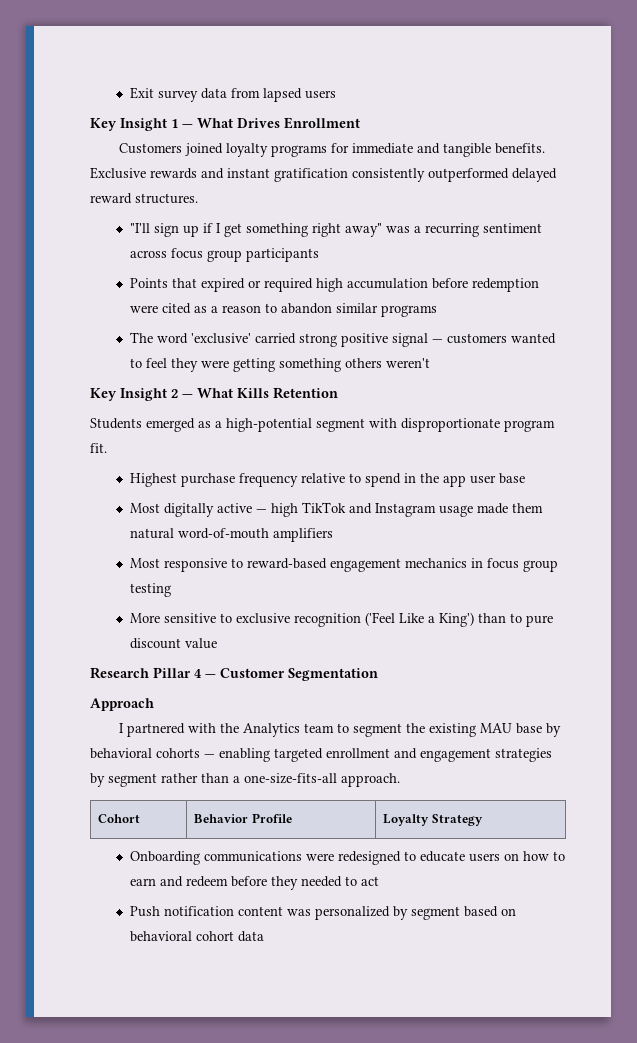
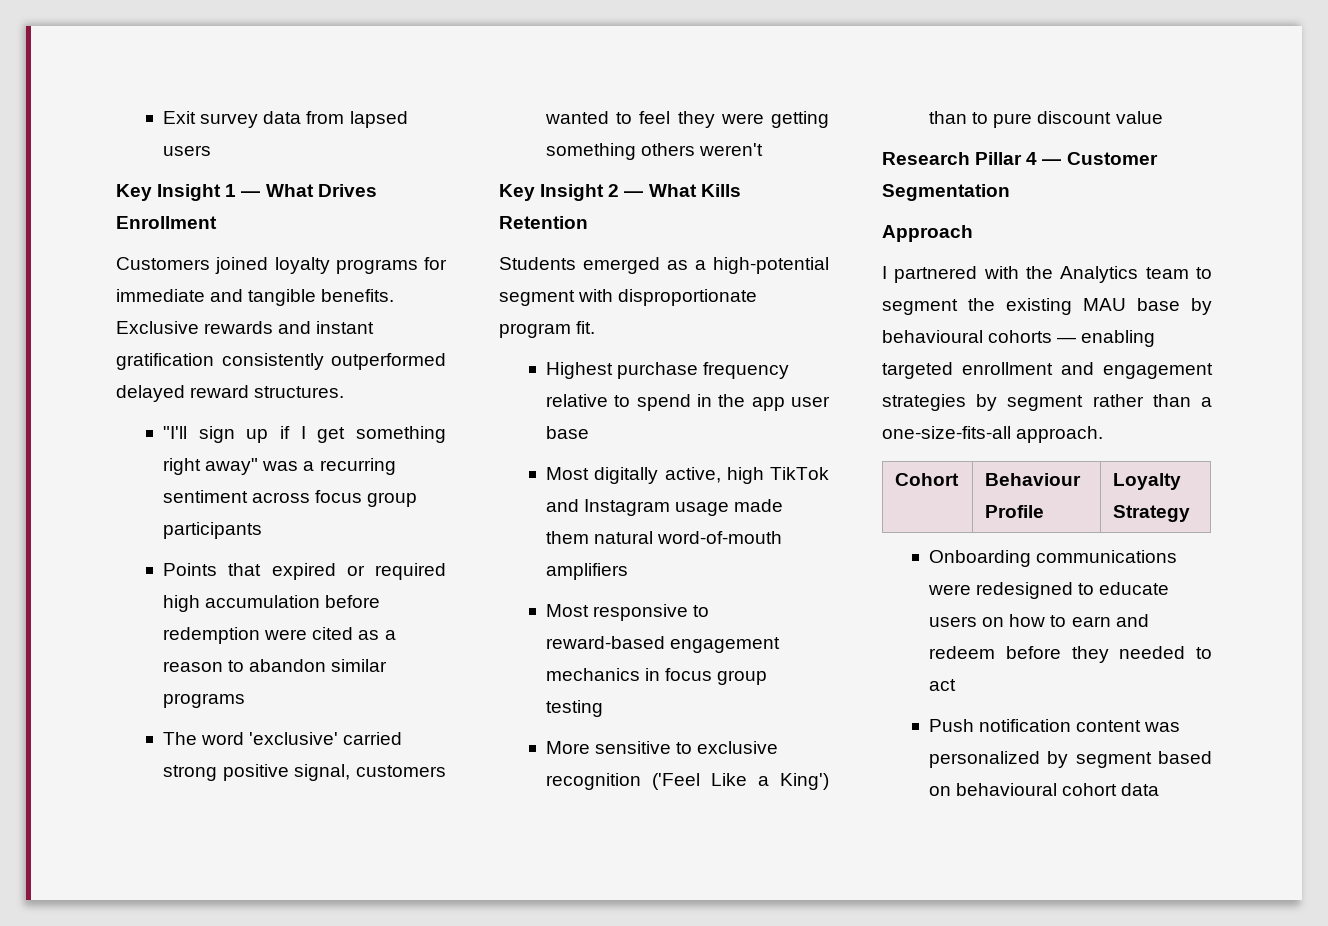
- The word 'exclusive' carried strong positive signal — customers wanted to feel they were getting something others weren't
+ The word 'exclusive' carried strong positive signal, customers wanted to feel they were getting something others weren't
- Most digitally active — high TikTok and Instagram usage made them natural word-of-mouth amplifiers
+ Most digitally active, high TikTok and Instagram usage made them natural word-of-mouth amplifiers
- I partnered with the Analytics team to segment the existing MAU base by behavioral cohorts — enabling targeted enrollment and engagement strategies by segment rather than a one-size-fits-all approach.
+ I partnered with the Analytics team to segment the existing MAU base by behavioural cohorts — enabling targeted enrollment and engagement strategies by segment rather than a one-size-fits-all approach.
- Cohort | Behavior Profile | Loyalty Strategy
+ Cohort | Behaviour Profile | Loyalty Strategy
- Push notification content was personalized by segment based on behavioral cohort data
+ Push notification content was personalized by segment based on behavioural cohort data

